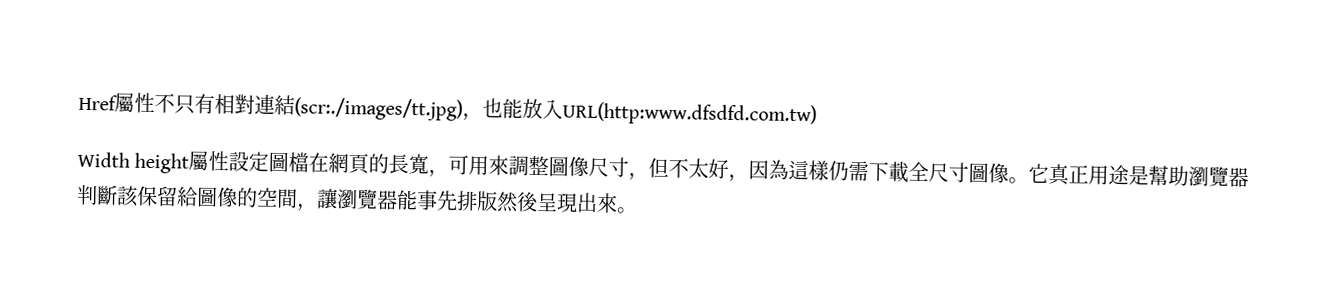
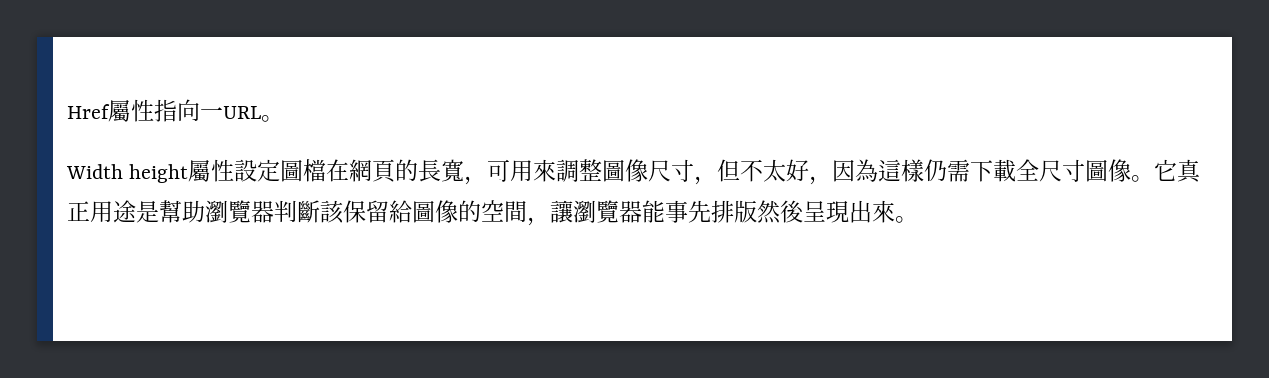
- Href屬性不只有相對連結(scr:./images/tt.jpg)，也能放入URL(http:www.dfsdfd.com.tw)
+ Href屬性指向一URL。

